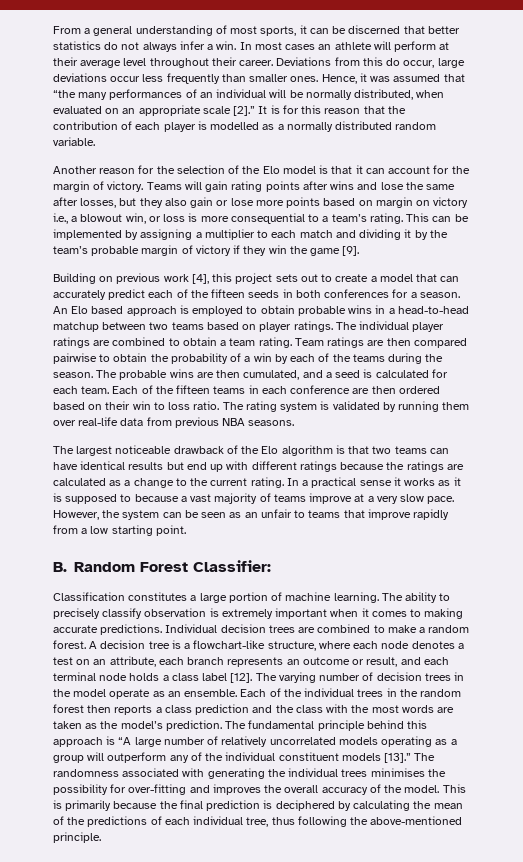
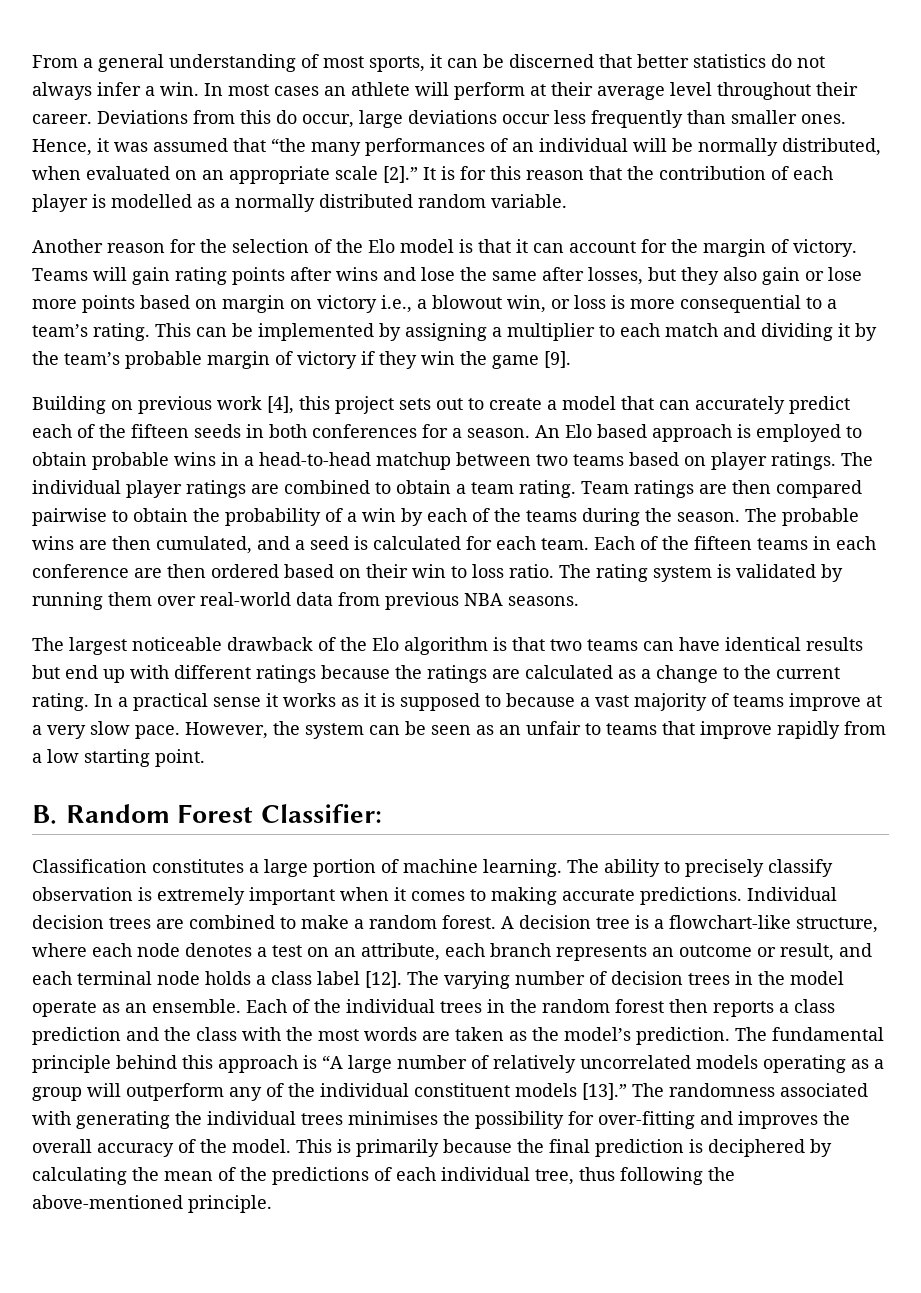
- The rating system is validated by running them over real-life data from previous NBA seasons.
+ The rating system is validated by running them over real-world data from previous NBA seasons.

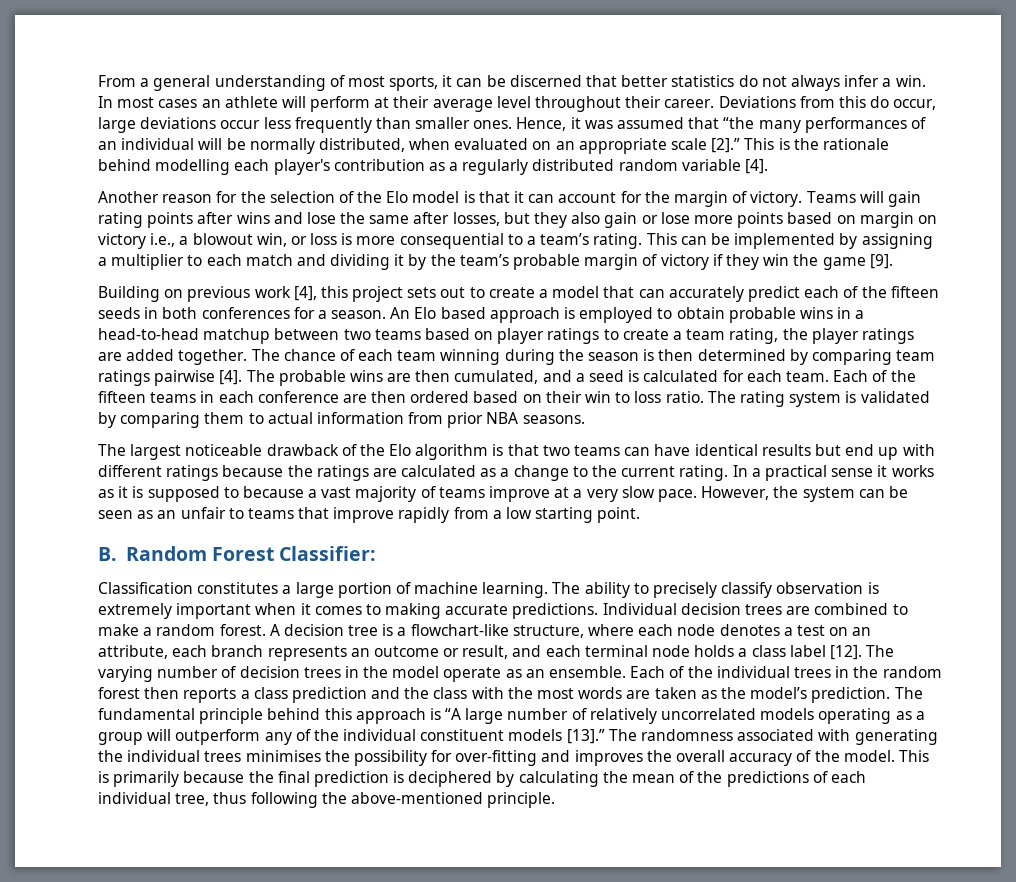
- It is for this reason that the contribution of each player is modelled as a normally distributed random variable.
+ This is the rationale behind modelling each player's contribution as a regularly distributed random variable [4].
- An Elo based approach is employed to obtain probable wins in a head-to-head matchup between two teams based on player ratings. The individual player ratings are combined to obtain a team rating. Team ratings are then compared pairwise to obtain the probability of a win by each of the teams during the season.
+ An Elo based approach is employed to obtain probable wins in a head-to-head matchup between two teams based on player ratings to create a team rating, the player ratings are added together. The chance of each team winning during the season is then determined by comparing team ratings pairwise [4].
- The rating system is validated by running them over real-world data from previous NBA seasons.
+ The rating system is validated by comparing them to actual information from prior NBA seasons.

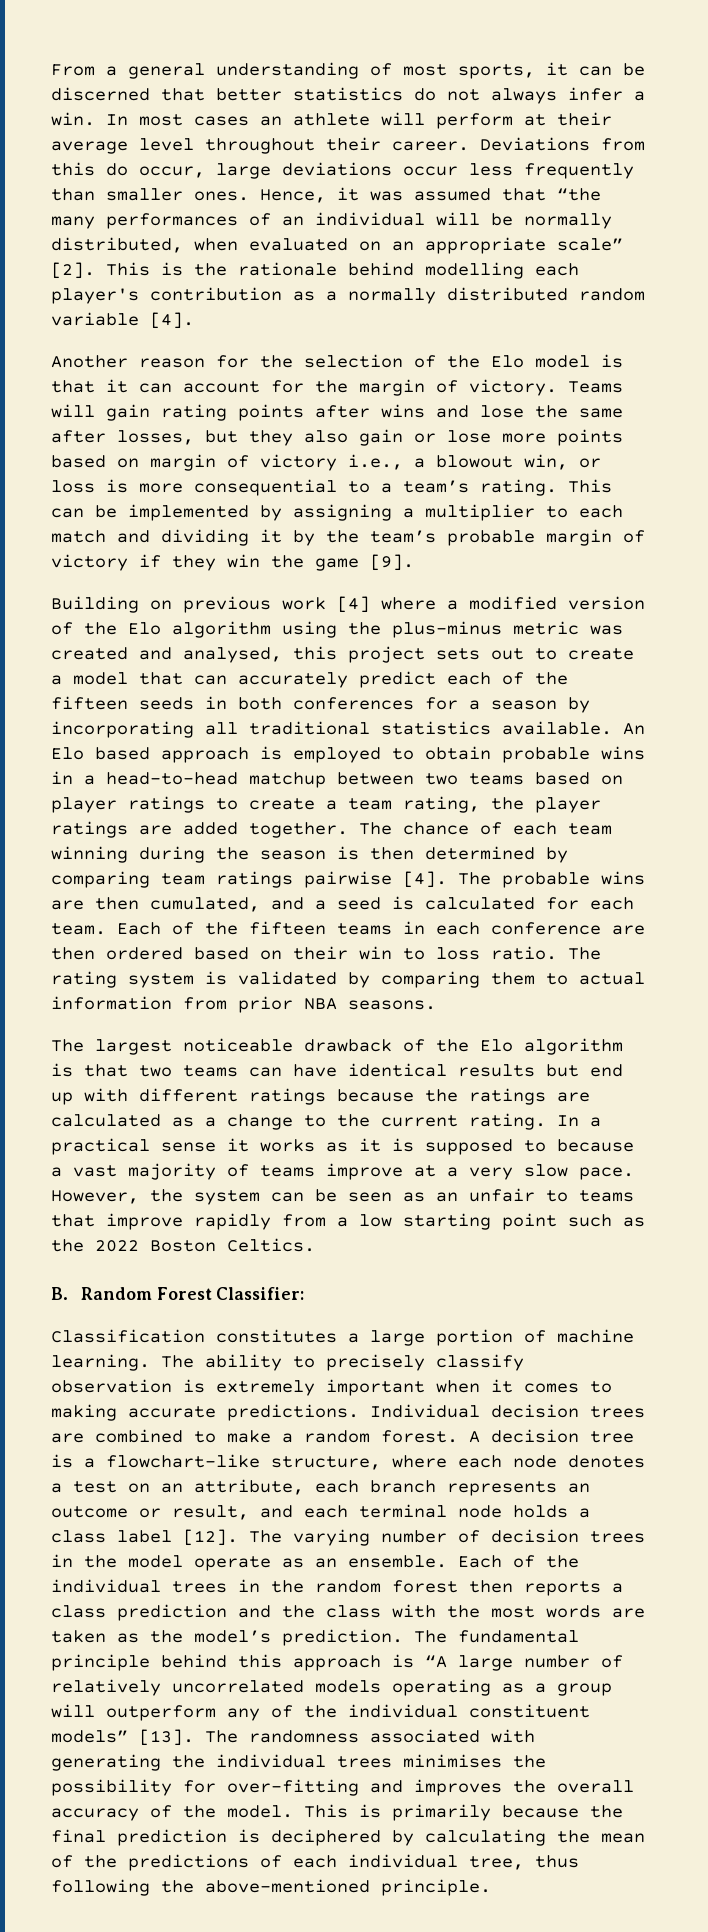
- Hence, it was assumed that “the many performances of an individual will be normally distributed, when evaluated on an appropriate scale [2].”
+ Hence, it was assumed that “the many performances of an individual will be normally distributed, when evaluated on an appropriate scale” [2].
- This is the rationale behind modelling each player's contribution as a regularly distributed random variable [4].
+ This is the rationale behind modelling each player's contribution as a normally distributed random variable [4].
- Teams will gain rating points after wins and lose the same after losses, but they also gain or lose more points based on margin on victory i.e., a blowout win, or loss is more consequential to a team’s rating.
+ Teams will gain rating points after wins and lose the same after losses, but they also gain or lose more points based on margin of victory i.e., a blowout win, or loss is more consequential to a team’s rating.
- Building on previous work [4], this project sets out to create a model that can accurately predict each of the fifteen seeds in both conferences for a season.
+ Building on previous work [4] where a modified version of the Elo algorithm using the plus-minus metric was created and analysed, this project sets out to create a model that can accurately predict each of the fifteen seeds in both conferences for a season by incorporating all traditional statistics available.
- However, the system can be seen as an unfair to teams that improve rapidly from a low starting point.
+ However, the system can be seen as an unfair to teams that improve rapidly from a low starting point such as the 2022 Boston Celtics.
- The fundamental principle behind this approach is “A large number of relatively uncorrelated models operating as a group will outperform any of the individual constituent models [13].”
+ The fundamental principle behind this approach is “A large number of relatively uncorrelated models operating as a group will outperform any of the individual constituent models” [13].

